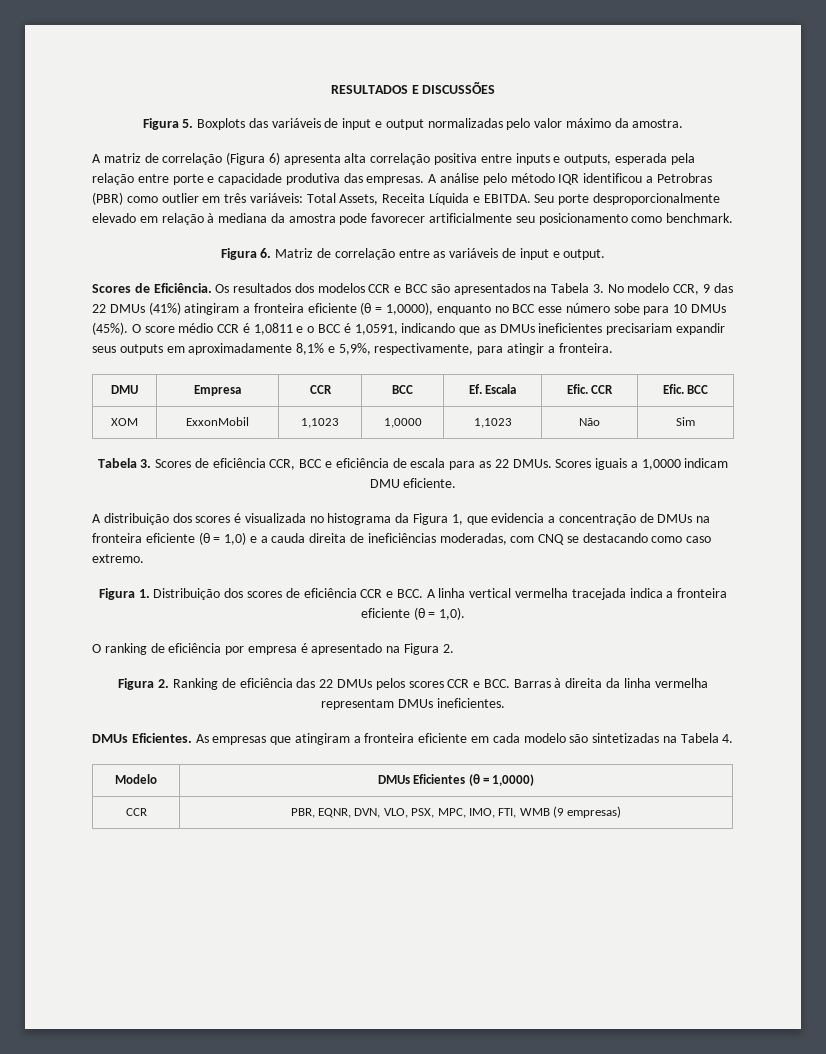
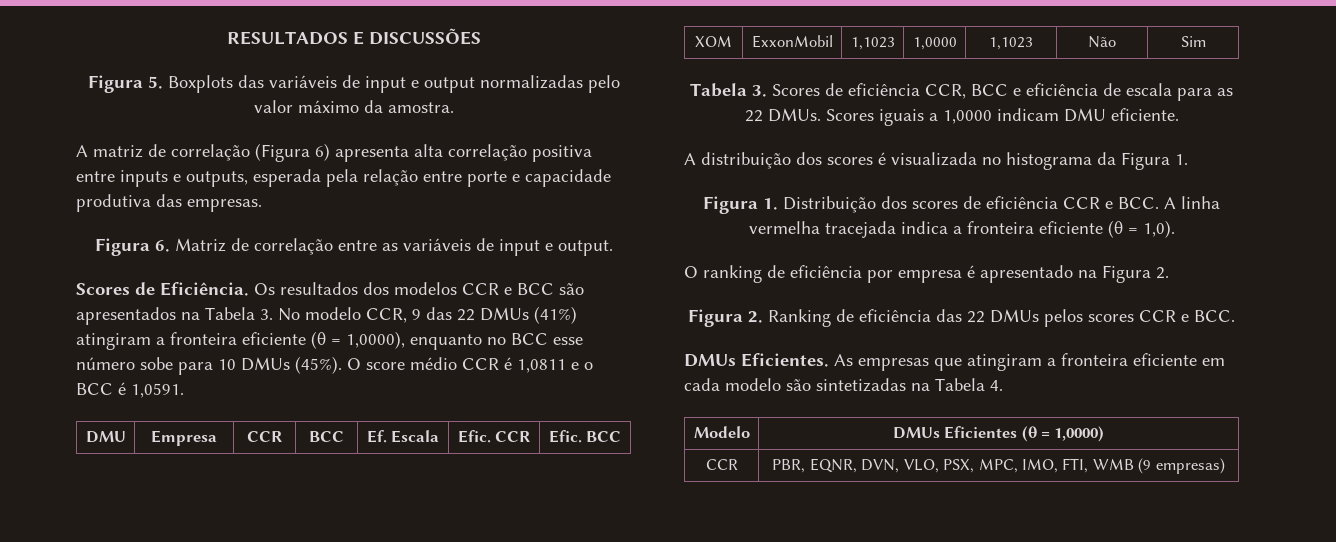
- A análise pelo método IQR identificou a Petrobras (PBR) como outlier em três variáveis: Total Assets, Receita Líquida e EBITDA. Seu porte desproporcionalmente elevado em relação à mediana da amostra pode favorecer artificialmente seu posicionamento como benchmark.
- O score médio CCR é 1,0811 e o BCC é 1,0591, indicando que as DMUs ineficientes precisariam expandir seus outputs em aproximadamente 8,1% e 5,9%, respectivamente, para atingir a fronteira.
+ O score médio CCR é 1,0811 e o BCC é 1,0591.
- A distribuição dos scores é visualizada no histograma da Figura 1, que evidencia a concentração de DMUs na fronteira eficiente (θ = 1,0) e a cauda direita de ineficiências moderadas, com CNQ se destacando como caso extremo.
+ A distribuição dos scores é visualizada no histograma da Figura 1.
- Figura 1. Distribuição dos scores de eficiência CCR e BCC. A linha vertical vermelha tracejada indica a fronteira eficiente (θ = 1,0).
+ Figura 1. Distribuição dos scores de eficiência CCR e BCC. A linha vermelha tracejada indica a fronteira eficiente (θ = 1,0).
- Figura 2. Ranking de eficiência das 22 DMUs pelos scores CCR e BCC. Barras à direita da linha vermelha representam DMUs ineficientes.
+ Figura 2. Ranking de eficiência das 22 DMUs pelos scores CCR e BCC.

